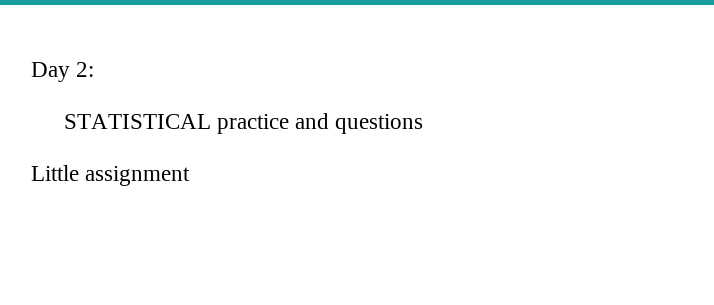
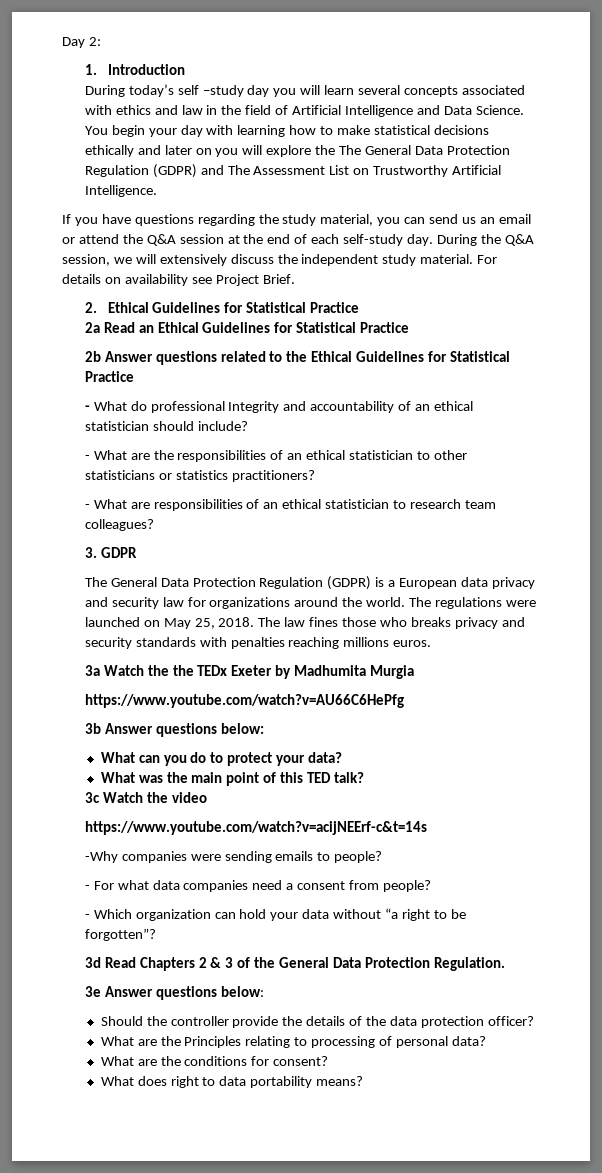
- STATISTICAL practice and questions
- Little assignment
+ 1. Introduction
+ During today’s self –study day you will learn several concepts associated with ethics and law in the field of Artificial Intelligence and Data Science. You begin your day with learning how to make statistical decisions ethically and later on you will explore the The General Data Protection Regulation (GDPR) and The Assessment List on Trustworthy Artificial Intelligence.
+ If you have questions regarding the study material, you can send us an email or attend the Q&A session at the end of each self-study day. During the Q&A session, we will extensively discuss the independent study material. For details on availability see Project Brief.
+ 2. Ethical Guidelines for Statistical Practice
+ 2a Read an Ethical Guidelines for Statistical Practice
+ 2b Answer questions related to the Ethical Guidelines for Statistical Practice
+ - What do professional Integrity and accountability of an ethical statistician should include?
+ - What are the responsibilities of an ethical statistician to other statisticians or statistics practitioners?
+ - What are responsibilities of an ethical statistician to research team colleagues?
+ 3. GDPR
+ The General Data Protection Regulation (GDPR) is a European data privacy and security law for organizations around the world. The regulations were launched on May 25, 2018. The law fines those who breaks privacy and security standards with penalties reaching millions euros.
+ 3a Watch the the TEDx Exeter by Madhumita Murgia
+ https://www.youtube.com/watch?v=AU66C6HePfg
+ 3b Answer questions below:
+ What can you do to protect your data?
+ What was the main point of this TED talk?
+ 3c Watch the video
+ https://www.youtube.com/watch?v=acijNEErf-c&t=14s
+ -Why companies were sending emails to people?
+ - For what data companies need a consent from people?
+ - Which organization can hold your data without “a right to be forgotten”?
+ 3d Read Chapters 2 & 3 of the General Data Protection Regulation.
+ 3e Answer questions below:
+ Should the controller provide the details of the data protection officer?
+ What are the Principles relating to processing of personal data?
+ What are the conditions for consent?
+ What does right to data portability means?

